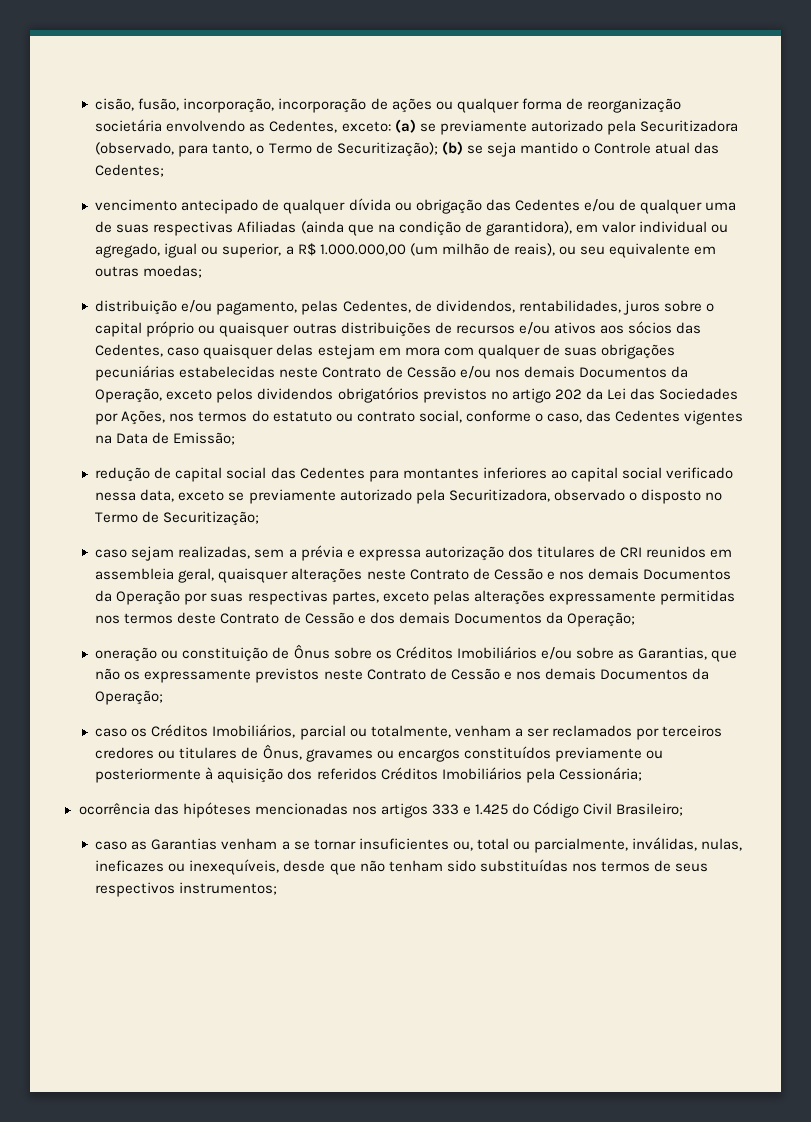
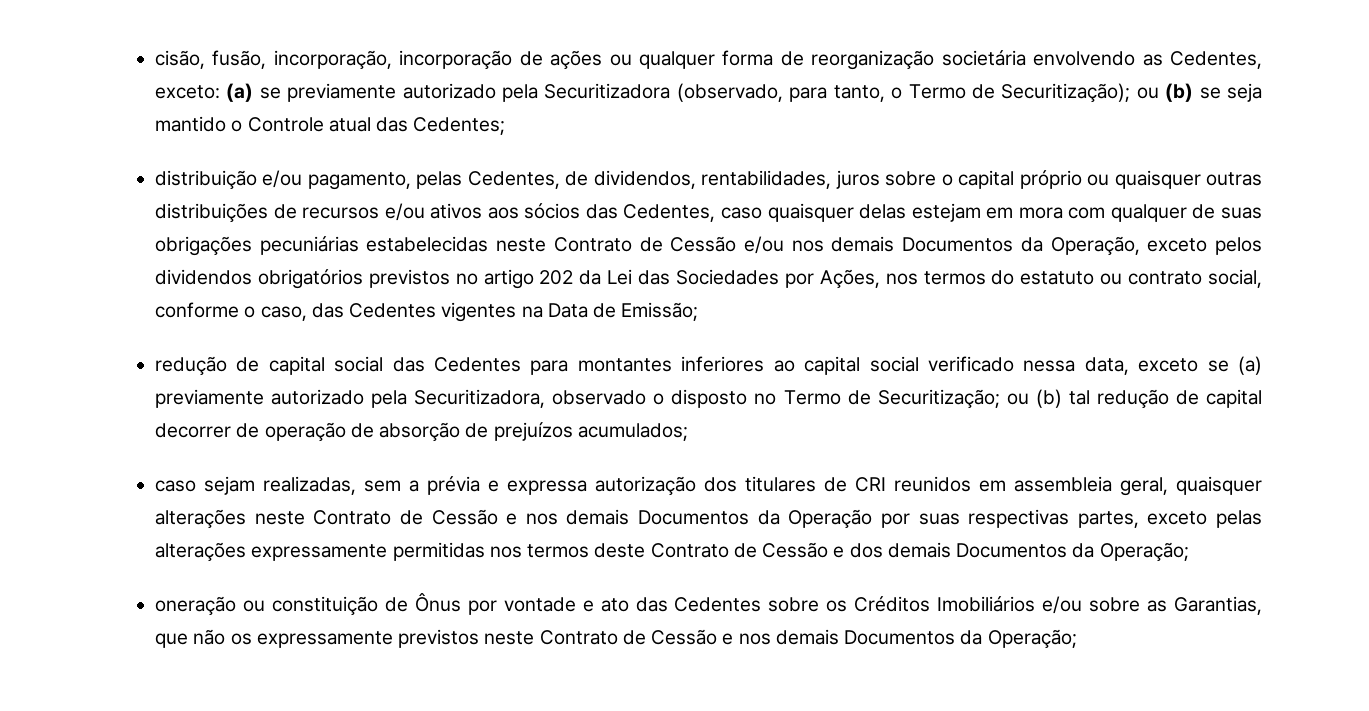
- cisão, fusão, incorporação, incorporação de ações ou qualquer forma de reorganização societária envolvendo as Cedentes, exceto: (a) se previamente autorizado pela Securitizadora (observado, para tanto, o Termo de Securitização); (b) se seja mantido o Controle atual das Cedentes;
+ cisão, fusão, incorporação, incorporação de ações ou qualquer forma de reorganização societária envolvendo as Cedentes, exceto: (a) se previamente autorizado pela Securitizadora (observado, para tanto, o Termo de Securitização); ou (b) se seja mantido o Controle atual das Cedentes;
- vencimento antecipado de qualquer dívida ou obrigação das Cedentes e/ou de qualquer uma de suas respectivas Afiliadas (ainda que na condição de garantidora), em valor individual ou agregado, igual ou superior, a R$ 1.000.000,00 (um milhão de reais), ou seu equivalente em outras moedas;
- redução de capital social das Cedentes para montantes inferiores ao capital social verificado nessa data, exceto se previamente autorizado pela Securitizadora, observado o disposto no Termo de Securitização;
+ redução de capital social das Cedentes para montantes inferiores ao capital social verificado nessa data, exceto se (a) previamente autorizado pela Securitizadora, observado o disposto no Termo de Securitização; ou (b) tal redução de capital decorrer de operação de absorção de prejuízos acumulados;
- oneração ou constituição de Ônus sobre os Créditos Imobiliários e/ou sobre as Garantias, que não os expressamente previstos neste Contrato de Cessão e nos demais Documentos da Operação;
+ oneração ou constituição de Ônus por vontade e ato das Cedentes sobre os Créditos Imobiliários e/ou sobre as Garantias, que não os expressamente previstos neste Contrato de Cessão e nos demais Documentos da Operação;
- caso os Créditos Imobiliários, parcial ou totalmente, venham a ser reclamados por terceiros credores ou titulares de Ônus, gravames ou encargos constituídos previamente ou posteriormente à aquisição dos referidos Créditos Imobiliários pela Cessionária;
- ocorrência das hipóteses mencionadas nos artigos 333 e 1.425 do Código Civil Brasileiro;
- caso as Garantias venham a se tornar insuficientes ou, total ou parcialmente, inválidas, nulas, ineficazes ou inexequíveis, desde que não tenham sido substituídas nos termos de seus respectivos instrumentos;

